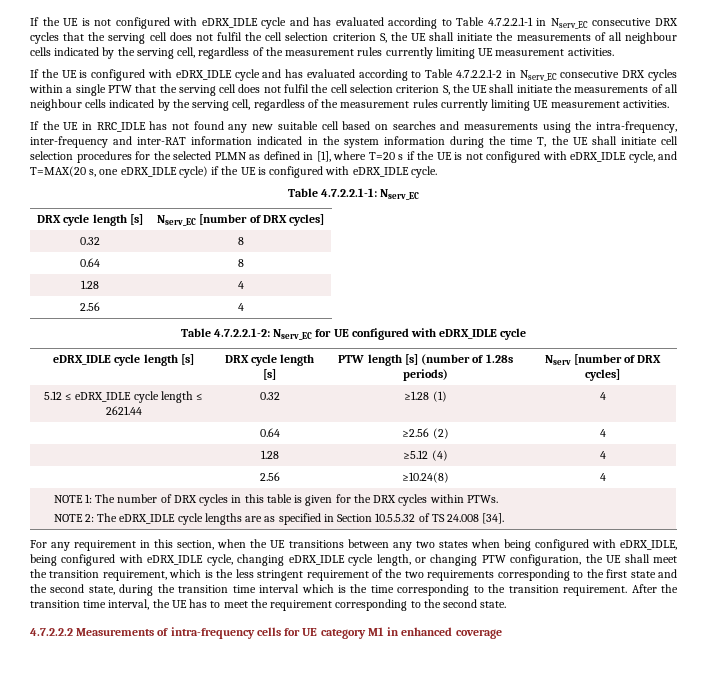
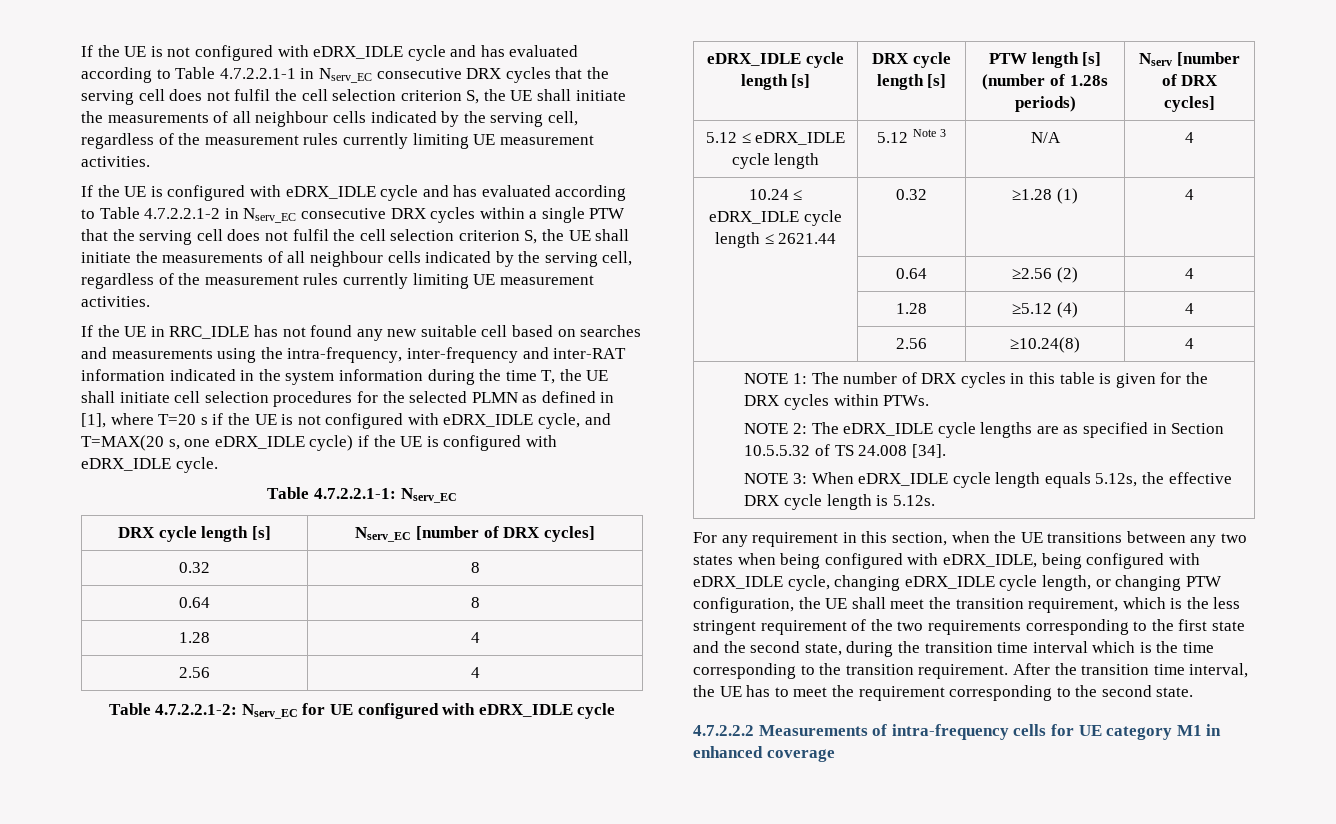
- 5.12 ≤ eDRX_IDLE cycle length ≤ 2621.44 | 0.32 | ≥1.28 (1) | 4
+ 5.12 ≤ eDRX_IDLE cycle length | 5.12 Note 3 | N/A | 4
+ 10.24 ≤ eDRX_IDLE cycle length ≤ 2621.44 | 0.32 | ≥1.28 (1) | 4
+ NOTE 3: When eDRX_IDLE cycle length equals 5.12s, the effective DRX cycle length is 5.12s.

